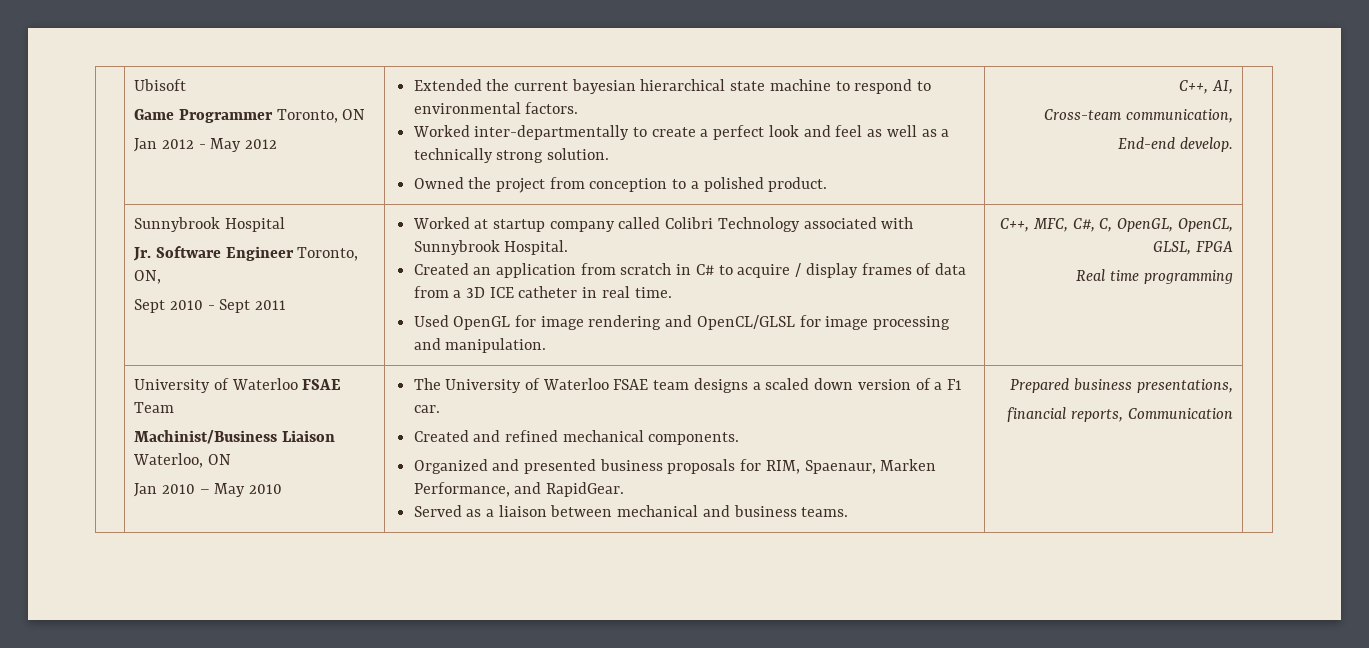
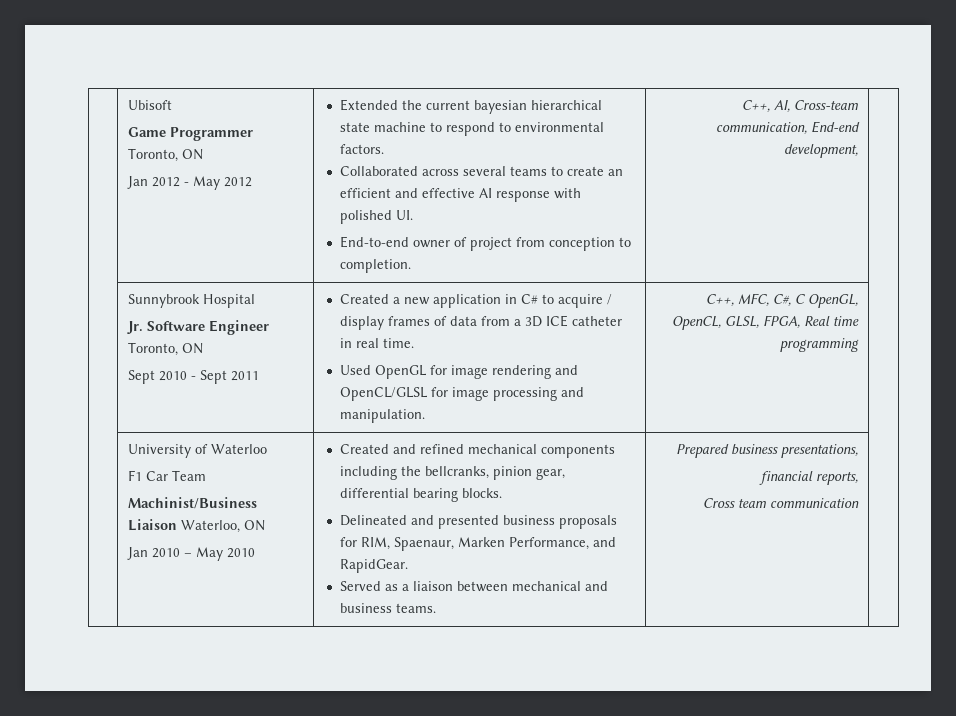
- Worked inter-departmentally to create a perfect look and feel as well as a technically strong solution.
- Owned the project from conception to a polished product.
+ Collaborated across several teams to create an efficient and effective AI response with polished UI.
+ End-to-end owner of project from conception to completion.
- C++, AI,
- Cross-team communication,
- End-end develop.
+ C++, AI, Cross-team communication, End-end development,
- Jr. Software Engineer Toronto, ON,
+ Jr. Software Engineer Toronto, ON
- Worked at startup company called Colibri Technology associated with Sunnybrook Hospital.
- Created an application from scratch in C# to acquire / display frames of data from a 3D ICE catheter in real time.
+ Created a new application in C# to acquire / display frames of data from a 3D ICE catheter in real time.
- C++, MFC, C#, C, OpenGL, OpenCL, GLSL, FPGA
- Real time programming
+ C++, MFC, C#, C OpenGL, OpenCL, GLSL, FPGA, Real time programming
- University of Waterloo FSAE Team
+ University of Waterloo
+ F1 Car Team
- The University of Waterloo FSAE team designs a scaled down version of a F1 car.
- Created and refined mechanical components.
- Organized and presented business proposals for RIM, Spaenaur, Marken Performance, and RapidGear.
+ Created and refined mechanical components including the bellcranks, pinion gear, differential bearing blocks.
+ Delineated and presented business proposals for RIM, Spaenaur, Marken Performance, and RapidGear.
- financial reports, Communication
+ financial reports,
+ Cross team communication

